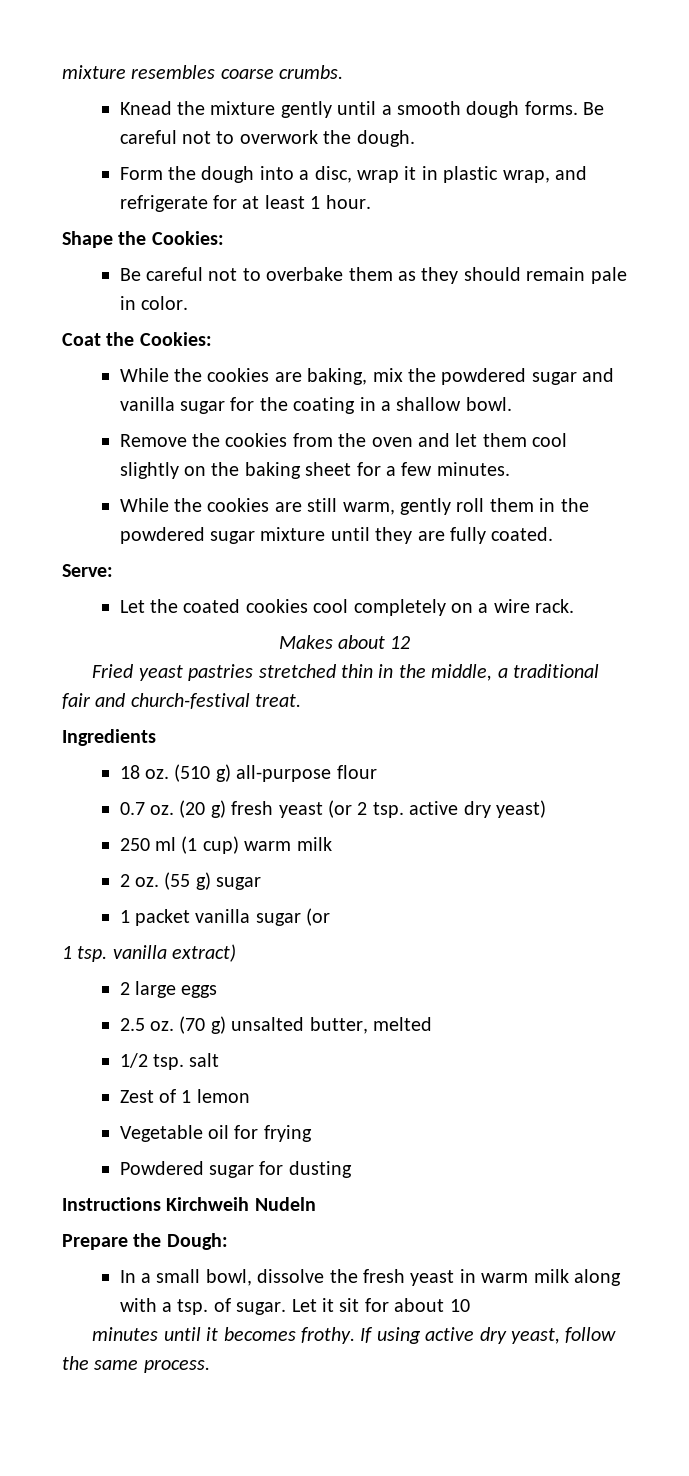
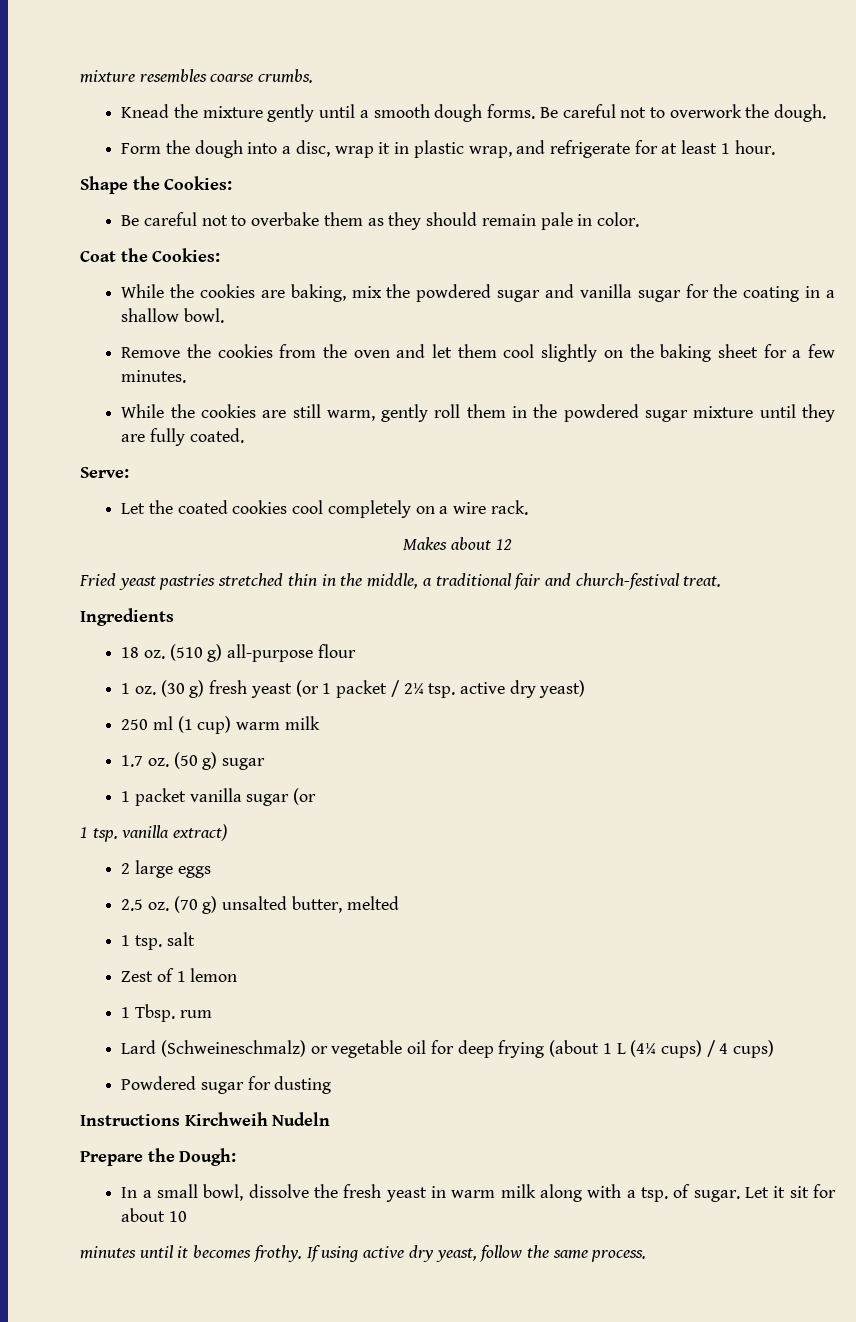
- 0.7 oz. (20 g) fresh yeast (or 2 tsp. active dry yeast)
+ 1 oz. (30 g) fresh yeast (or 1 packet / 2¼ tsp. active dry yeast)
- 2 oz. (55 g) sugar
+ 1.7 oz. (50 g) sugar
- 1/2 tsp. salt
+ 1 tsp. salt
- Vegetable oil for frying
+ 1 Tbsp. rum
+ Lard (Schweineschmalz) or vegetable oil for deep frying (about 1 L (4¼ cups) / 4 cups)

